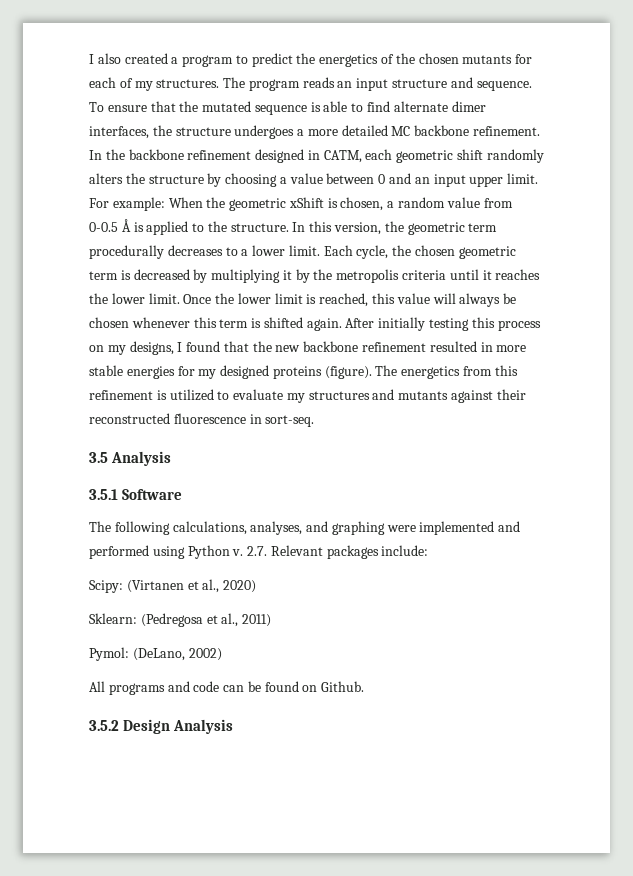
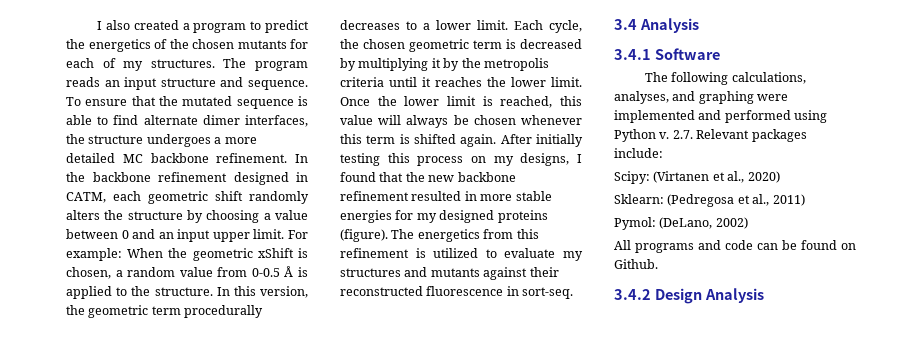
- 3.5 Analysis
+ 3.4 Analysis
- 3.5.1 Software
+ 3.4.1 Software
- 3.5.2 Design Analysis
+ 3.4.2 Design Analysis

